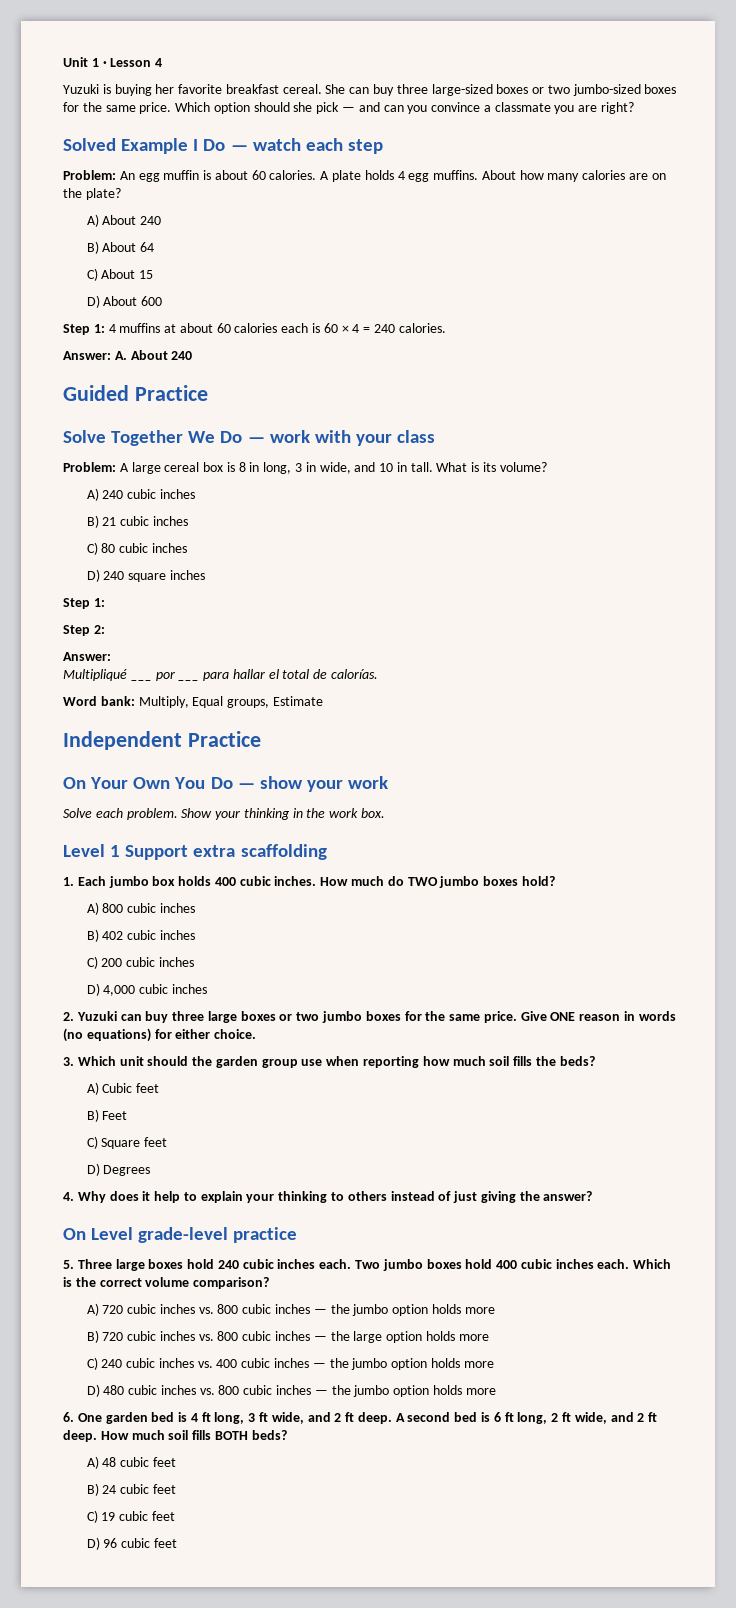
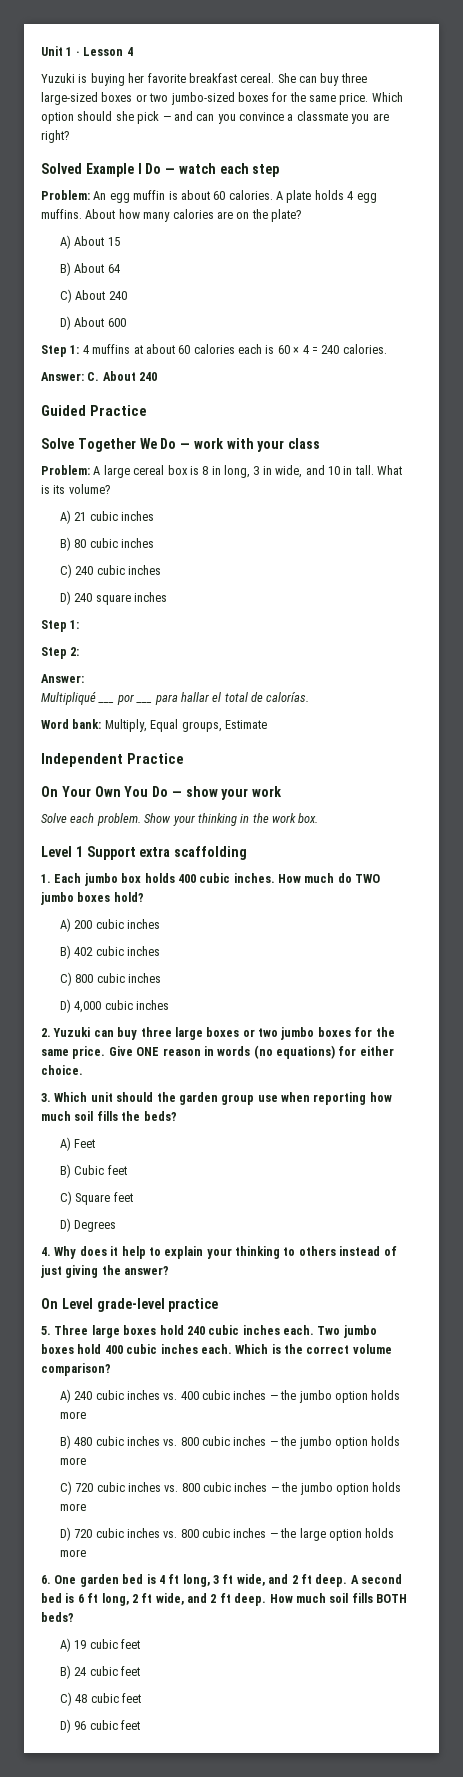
- A) About 240
+ A) About 15
- C) About 15
+ C) About 240
- Answer: A. About 240
+ Answer: C. About 240
- A) 240 cubic inches
- B) 21 cubic inches
- C) 80 cubic inches
+ A) 21 cubic inches
+ B) 80 cubic inches
+ C) 240 cubic inches
- A) 800 cubic inches
+ A) 200 cubic inches
- C) 200 cubic inches
+ C) 800 cubic inches
- A) Cubic feet
+ A) Feet
+ B) Cubic feet
- B) Feet
- A) 720 cubic inches vs. 800 cubic inches — the jumbo option holds more
+ A) 240 cubic inches vs. 400 cubic inches — the jumbo option holds more
+ B) 480 cubic inches vs. 800 cubic inches — the jumbo option holds more
+ C) 720 cubic inches vs. 800 cubic inches — the jumbo option holds more
- B) 720 cubic inches vs. 800 cubic inches — the large option holds more
+ D) 720 cubic inches vs. 800 cubic inches — the large option holds more
- C) 240 cubic inches vs. 400 cubic inches — the jumbo option holds more
- D) 480 cubic inches vs. 800 cubic inches — the jumbo option holds more
- A) 48 cubic feet
+ A) 19 cubic feet
- C) 19 cubic feet
+ C) 48 cubic feet

